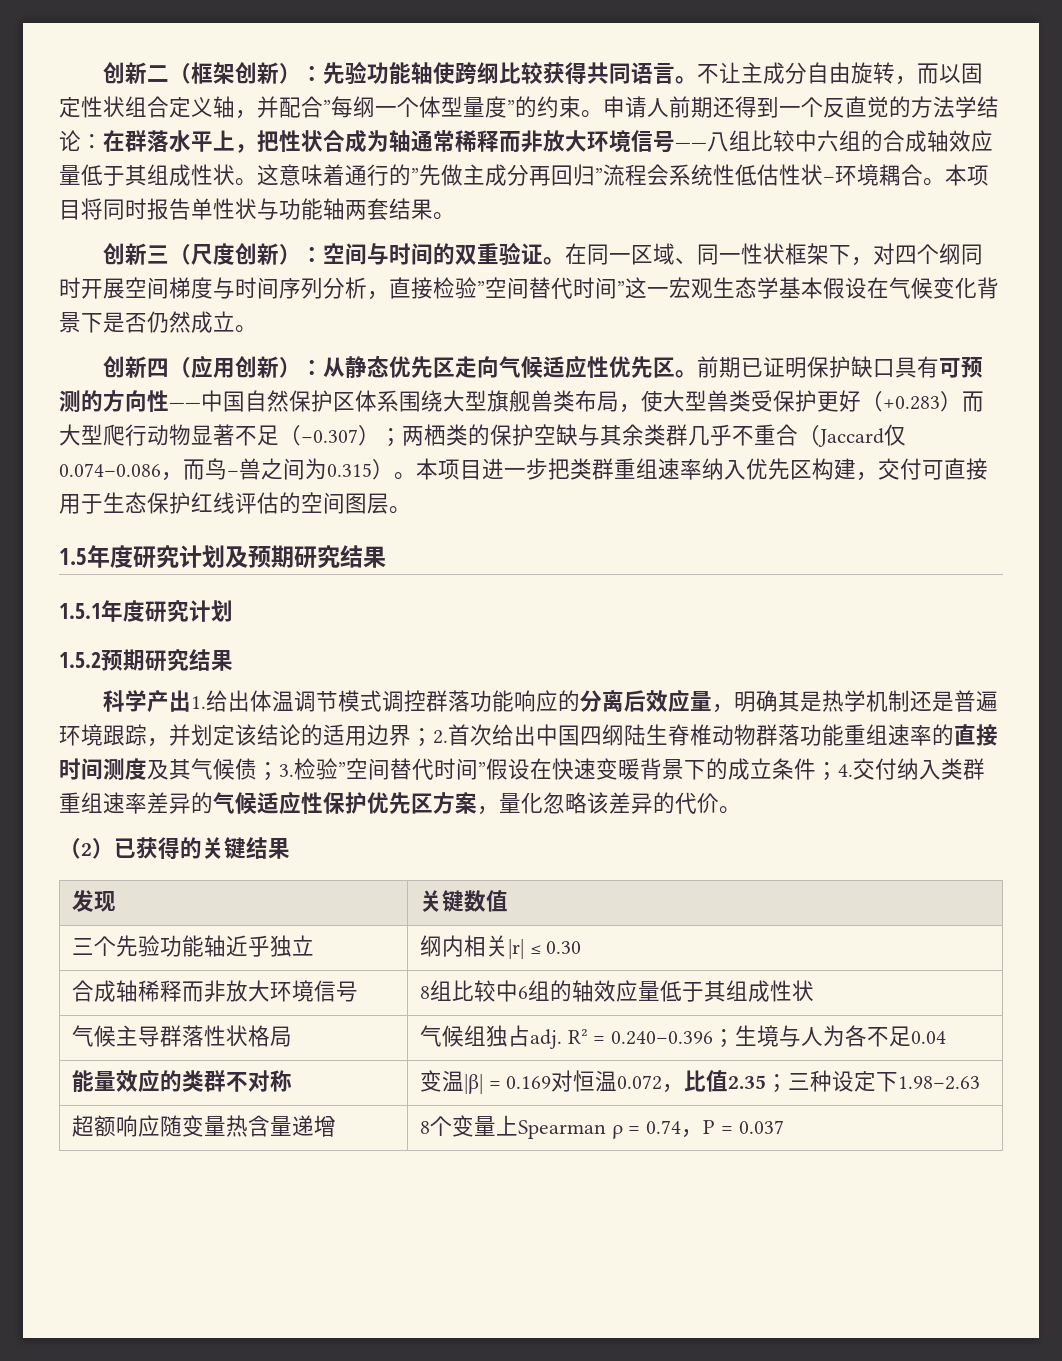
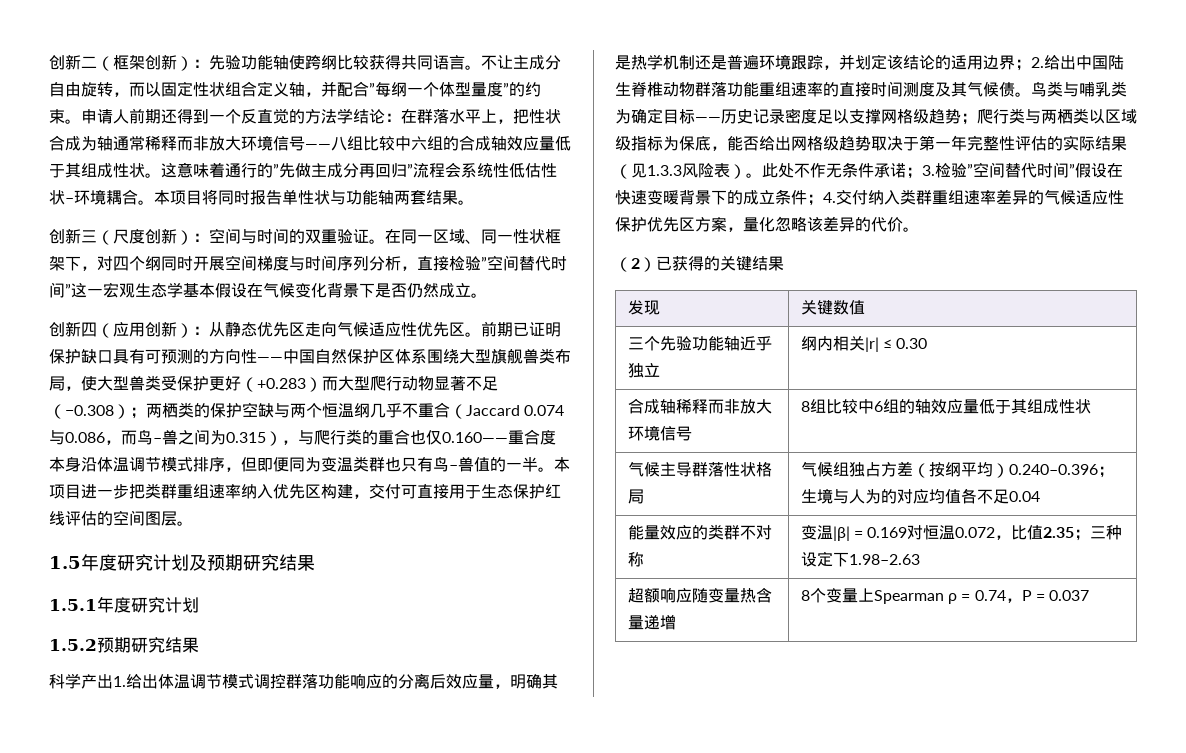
- 前期已证明保护缺口具有可预测的方向性——中国自然保护区体系围绕大型旗舰兽类布局，使大型兽类受保护更好（+0.283）而大型爬行动物显著不足（−0.307）；两栖类的保护空缺与其余类群几乎不重合（Jaccard仅0.074–0.086，而鸟–兽之间为0.315）。
+ 前期已证明保护缺口具有可预测的方向性——中国自然保护区体系围绕大型旗舰兽类布局，使大型兽类受保护更好（+0.283）而大型爬行动物显著不足（−0.308）；两栖类的保护空缺与两个恒温纲几乎不重合（Jaccard 0.074与0.086，而鸟–兽之间为0.315），与爬行类的重合也仅0.160——重合度本身沿体温调节模式排序，但即便同为变温类群也只有鸟–兽值的一半。
- 2.首次给出中国四纲陆生脊椎动物群落功能重组速率的直接时间测度及其气候债；
+ 2.给出中国陆生脊椎动物群落功能重组速率的直接时间测度及其气候债。鸟类与哺乳类为确定目标——历史记录密度足以支撑网格级趋势；爬行类与两栖类以区域级指标为保底，能否给出网格级趋势取决于第一年完整性评估的实际结果（见1.3.3风险表）。此处不作无条件承诺；
- 气候主导群落性状格局 | 气候组独占adj. R² = 0.240–0.396；生境与人为各不足0.04
+ 气候主导群落性状格局 | 气候组独占方差（按纲平均）0.240–0.396；生境与人为的对应均值各不足0.04

